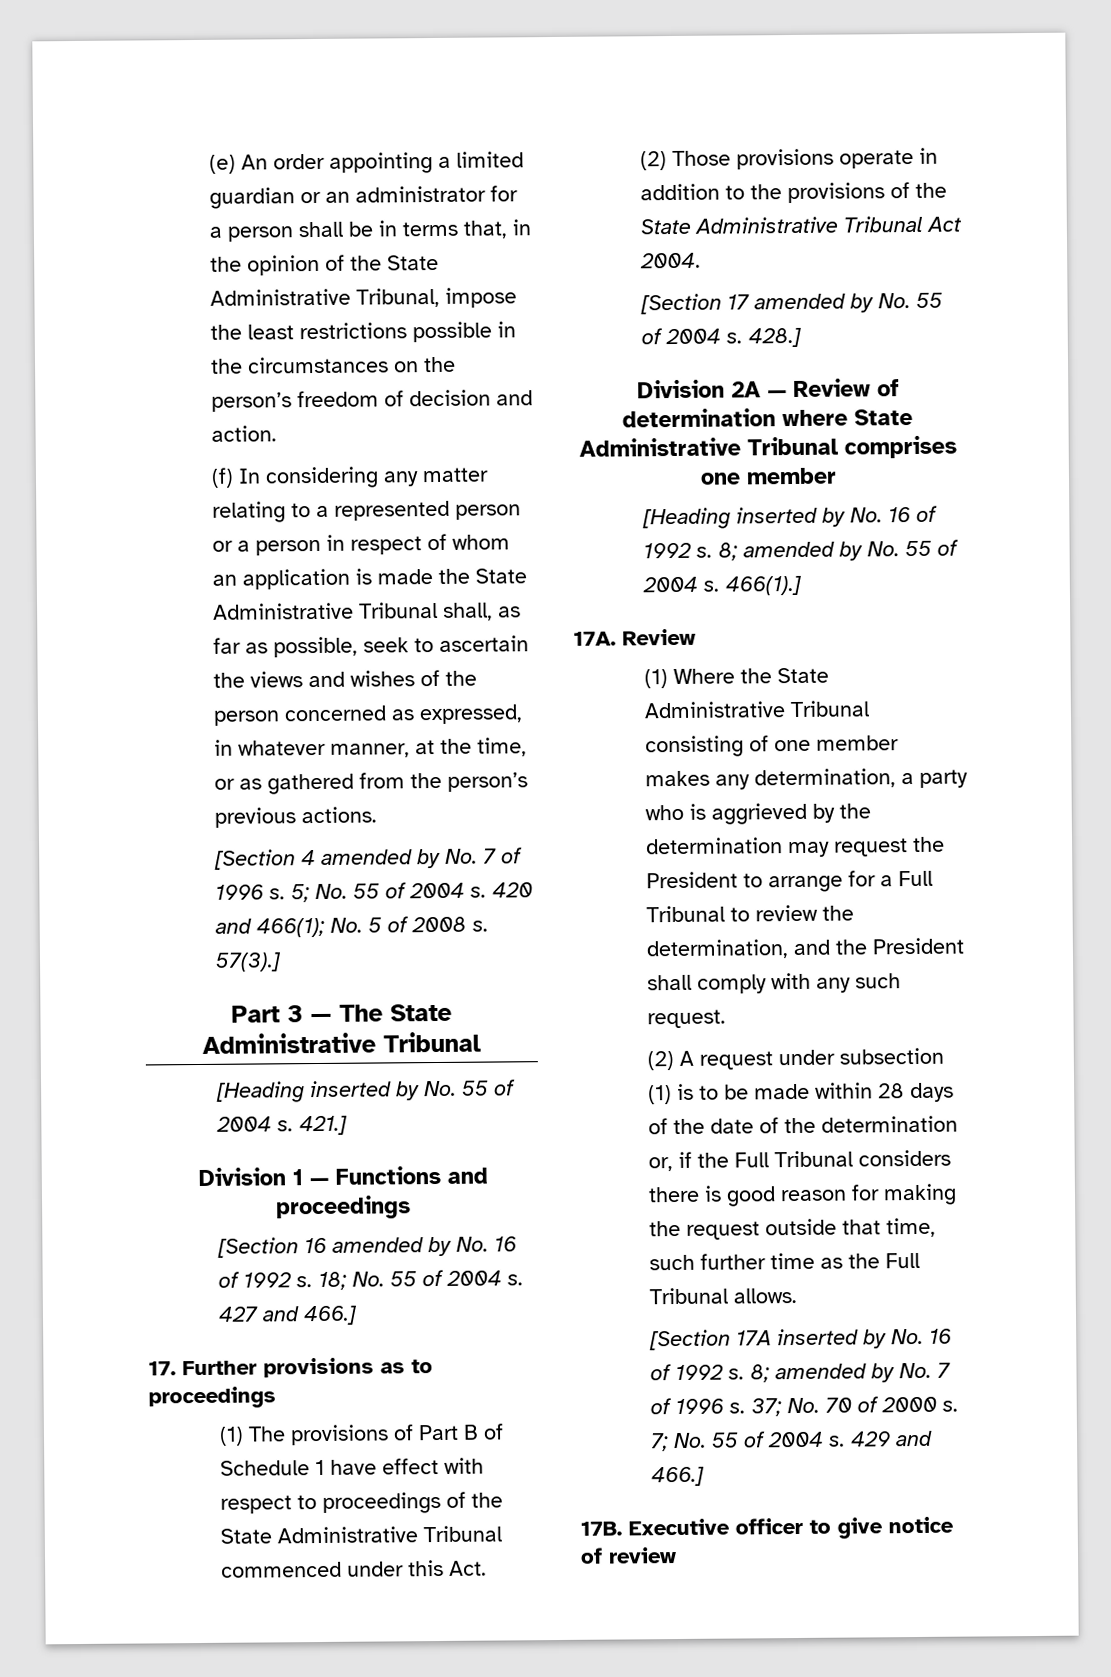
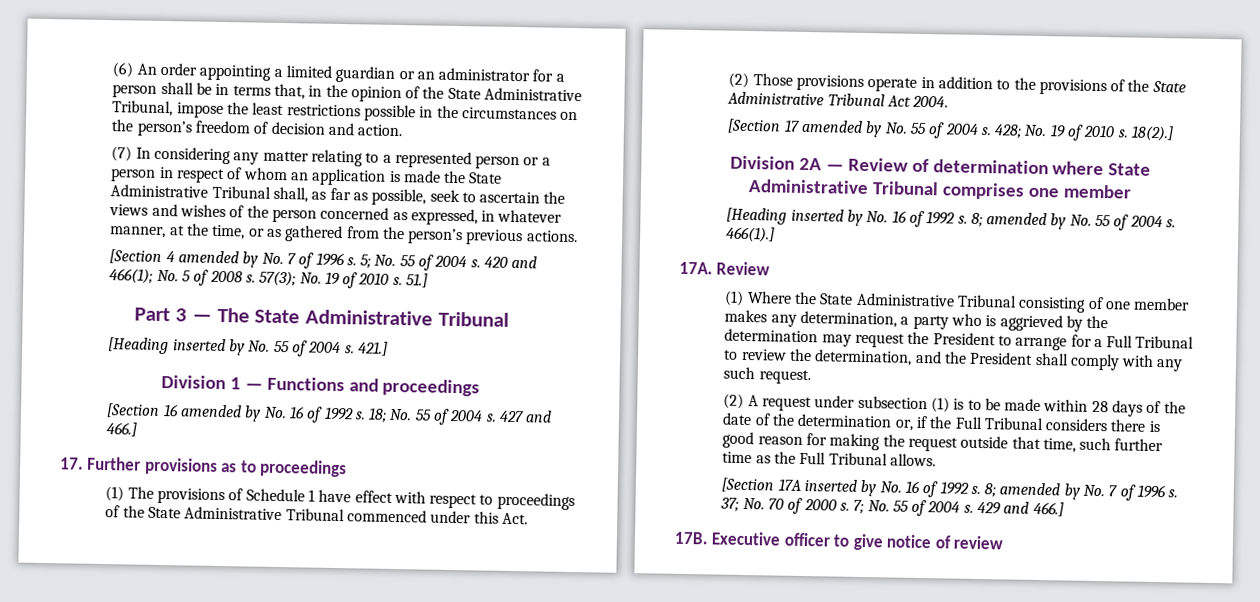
- (e) An order appointing a limited guardian or an administrator for a person shall be in terms that, in the opinion of the State Administrative Tribunal, impose the least restrictions possible in the circumstances on the person’s freedom of decision and action.
+ (6) An order appointing a limited guardian or an administrator for a person shall be in terms that, in the opinion of the State Administrative Tribunal, impose the least restrictions possible in the circumstances on the person’s freedom of decision and action.
- (f) In considering any matter relating to a represented person or a person in respect of whom an application is made the State Administrative Tribunal shall, as far as possible, seek to ascertain the views and wishes of the person concerned as expressed, in whatever manner, at the time, or as gathered from the person’s previous actions.
+ (7) In considering any matter relating to a represented person or a person in respect of whom an application is made the State Administrative Tribunal shall, as far as possible, seek to ascertain the views and wishes of the person concerned as expressed, in whatever manner, at the time, or as gathered from the person’s previous actions.
- 57(3).]
+ 57(3); No. 19 of 2010 s. 51.]
- (1) The provisions of Part B of Schedule 1 have effect with respect to proceedings of the State Administrative Tribunal commenced under this Act.
+ (1) The provisions of Schedule 1 have effect with respect to proceedings of the State Administrative Tribunal commenced under this Act.
- 428.]
+ 428; No. 19 of 2010 s. 18(2).]

